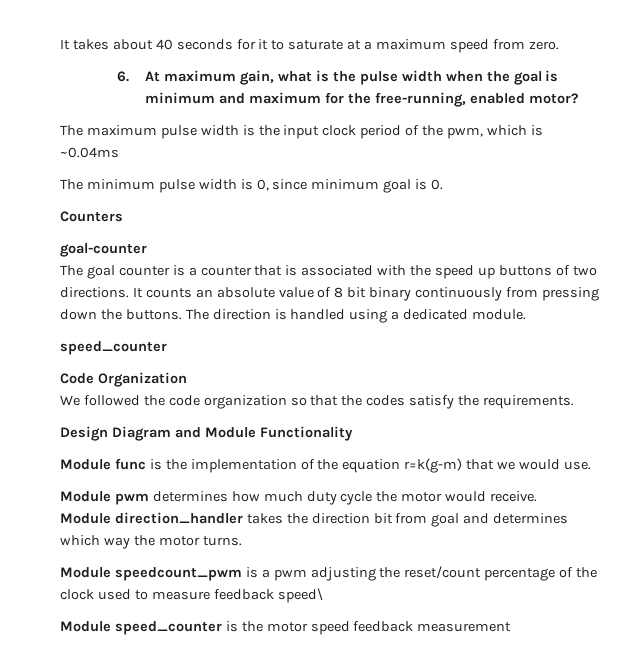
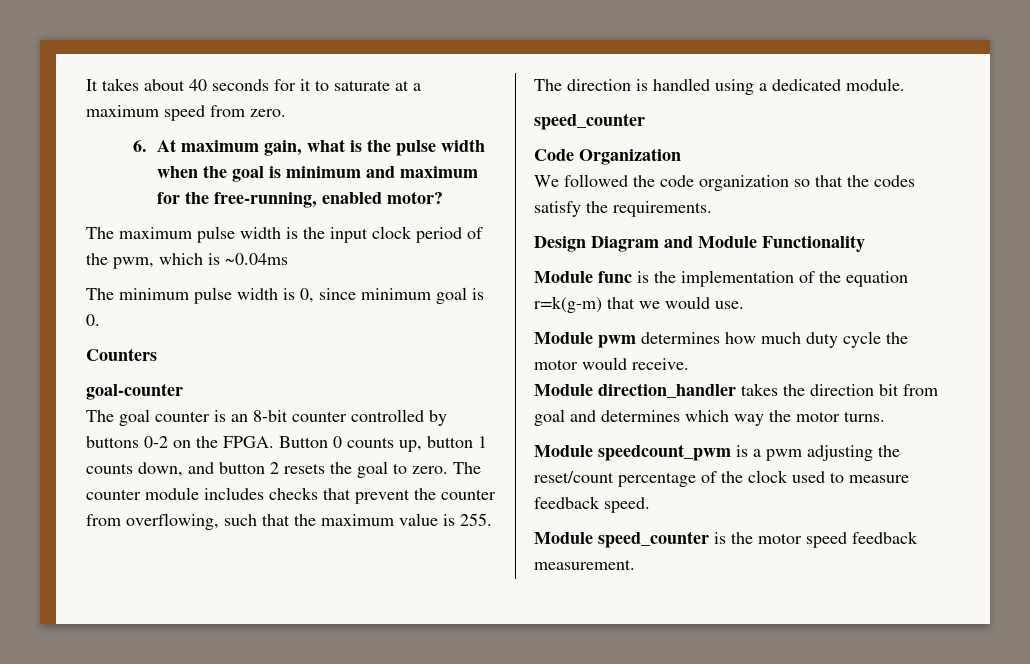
- The goal counter is a counter that is associated with the speed up buttons of two directions. It counts an absolute value of 8 bit binary continuously from pressing down the buttons. The direction is handled using a dedicated module.
+ The goal counter is an 8-bit counter controlled by buttons 0-2 on the FPGA. Button 0 counts up, button 1 counts down, and button 2 resets the goal to zero. The counter module includes checks that prevent the counter from overflowing, such that the maximum value is 255. The direction is handled using a dedicated module.
- Module speedcount_pwm is a pwm adjusting the reset/count percentage of the clock used to measure feedback speed\
+ Module speedcount_pwm is a pwm adjusting the reset/count percentage of the clock used to measure feedback speed.
- Module speed_counter is the motor speed feedback measurement
+ Module speed_counter is the motor speed feedback measurement.

